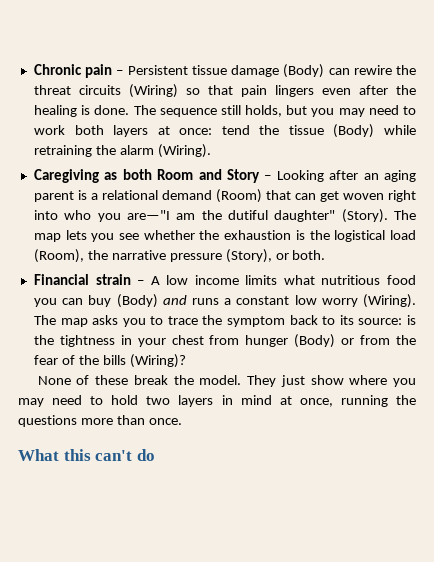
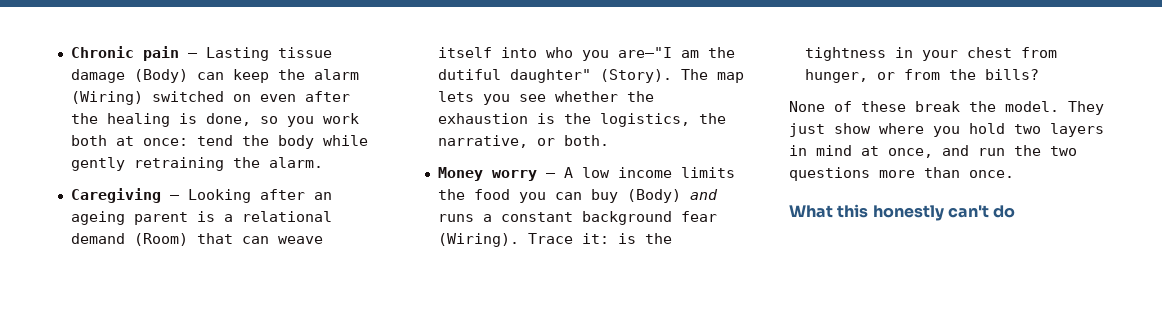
- Chronic pain – Persistent tissue damage (Body) can rewire the threat circuits (Wiring) so that pain lingers even after the healing is done. The sequence still holds, but you may need to work both layers at once: tend the tissue (Body) while retraining the alarm (Wiring).
- Caregiving as both Room and Story – Looking after an aging parent is a relational demand (Room) that can get woven right into who you are—"I am the dutiful daughter" (Story).
+ Chronic pain – Lasting tissue damage (Body) can keep the alarm (Wiring) switched on even after the healing is done, so you work both at once: tend the body while gently retraining the alarm.
+ Caregiving – Looking after an ageing parent is a relational demand (Room) that can weave itself into who you are—"I am the dutiful daughter" (Story).
- The map lets you see whether the exhaustion is the logistical load (Room), the narrative pressure (Story), or both.
+ The map lets you see whether the exhaustion is the logistics, the narrative, or both.
- Financial strain – A low income limits what nutritious food you can buy (Body) and runs a constant low worry (Wiring). The map asks you to trace the symptom back to its source: is the tightness in your chest from hunger (Body) or from the fear of the bills (Wiring)?
+ Money worry – A low income limits the food you can buy (Body) and runs a constant background fear (Wiring). Trace it: is the tightness in your chest from hunger, or from the bills?
- They just show where you may need to hold two layers in mind at once, running the questions more than once.
+ They just show where you hold two layers in mind at once, and run the two questions more than once.
- What this can't do
+ What this honestly can't do

